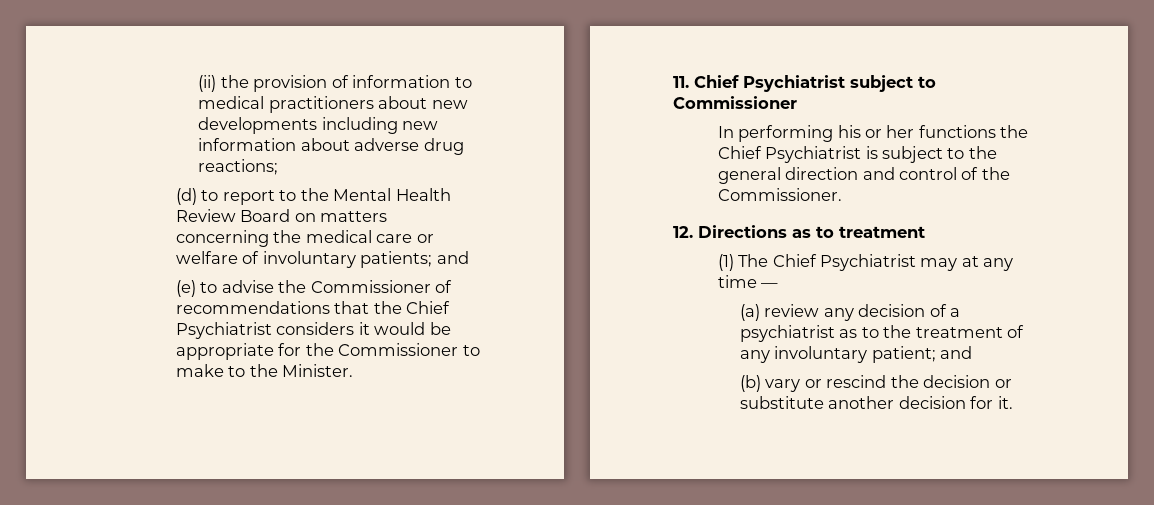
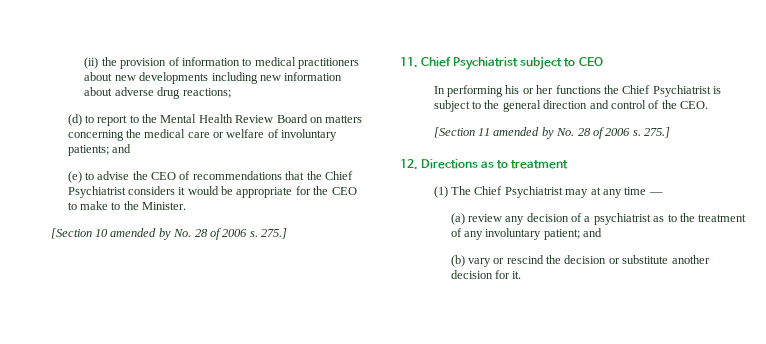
- (e) to advise the Commissioner of recommendations that the Chief Psychiatrist considers it would be appropriate for the Commissioner to make to the Minister.
+ (e) to advise the CEO of recommendations that the Chief Psychiatrist considers it would be appropriate for the CEO to make to the Minister.
+ [Section 10 amended by No. 28 of 2006 s. 275.]
- 11. Chief Psychiatrist subject to Commissioner
+ 11. Chief Psychiatrist subject to CEO
- In performing his or her functions the Chief Psychiatrist is subject to the general direction and control of the Commissioner.
+ In performing his or her functions the Chief Psychiatrist is subject to the general direction and control of the CEO.
+ [Section 11 amended by No. 28 of 2006 s. 275.]

